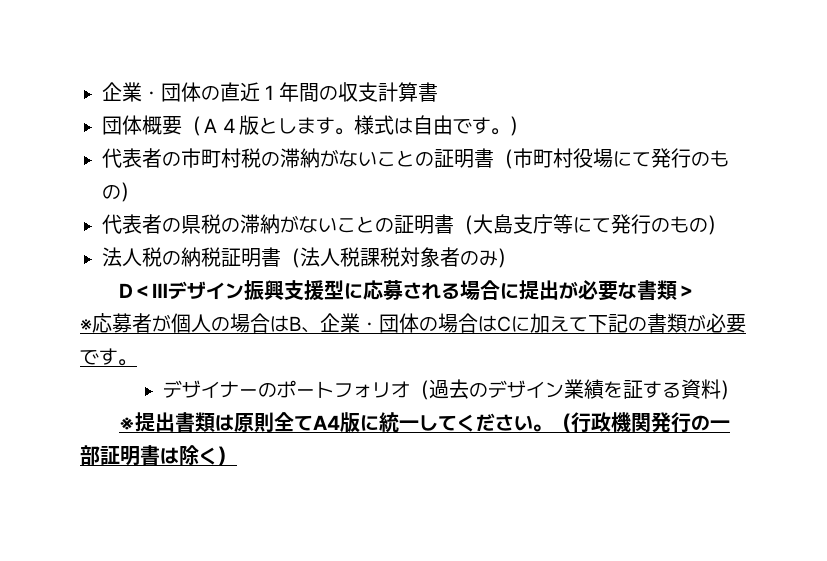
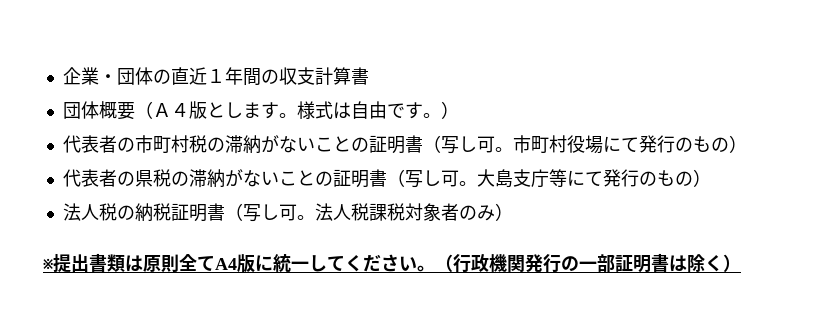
- 代表者の市町村税の滞納がないことの証明書（市町村役場にて発行のもの）
+ 代表者の市町村税の滞納がないことの証明書（写し可。市町村役場にて発行のもの）
- 代表者の県税の滞納がないことの証明書（大島支庁等にて発行のもの）
+ 代表者の県税の滞納がないことの証明書（写し可。大島支庁等にて発行のもの）
- 法人税の納税証明書（法人税課税対象者のみ）
+ 法人税の納税証明書（写し可。法人税課税対象者のみ）
- D＜Ⅲデザイン振興支援型に応募される場合に提出が必要な書類＞
- ※応募者が個人の場合はB、企業・団体の場合はCに加えて下記の書類が必要です。
- デザイナーのポートフォリオ（過去のデザイン業績を証する資料）

